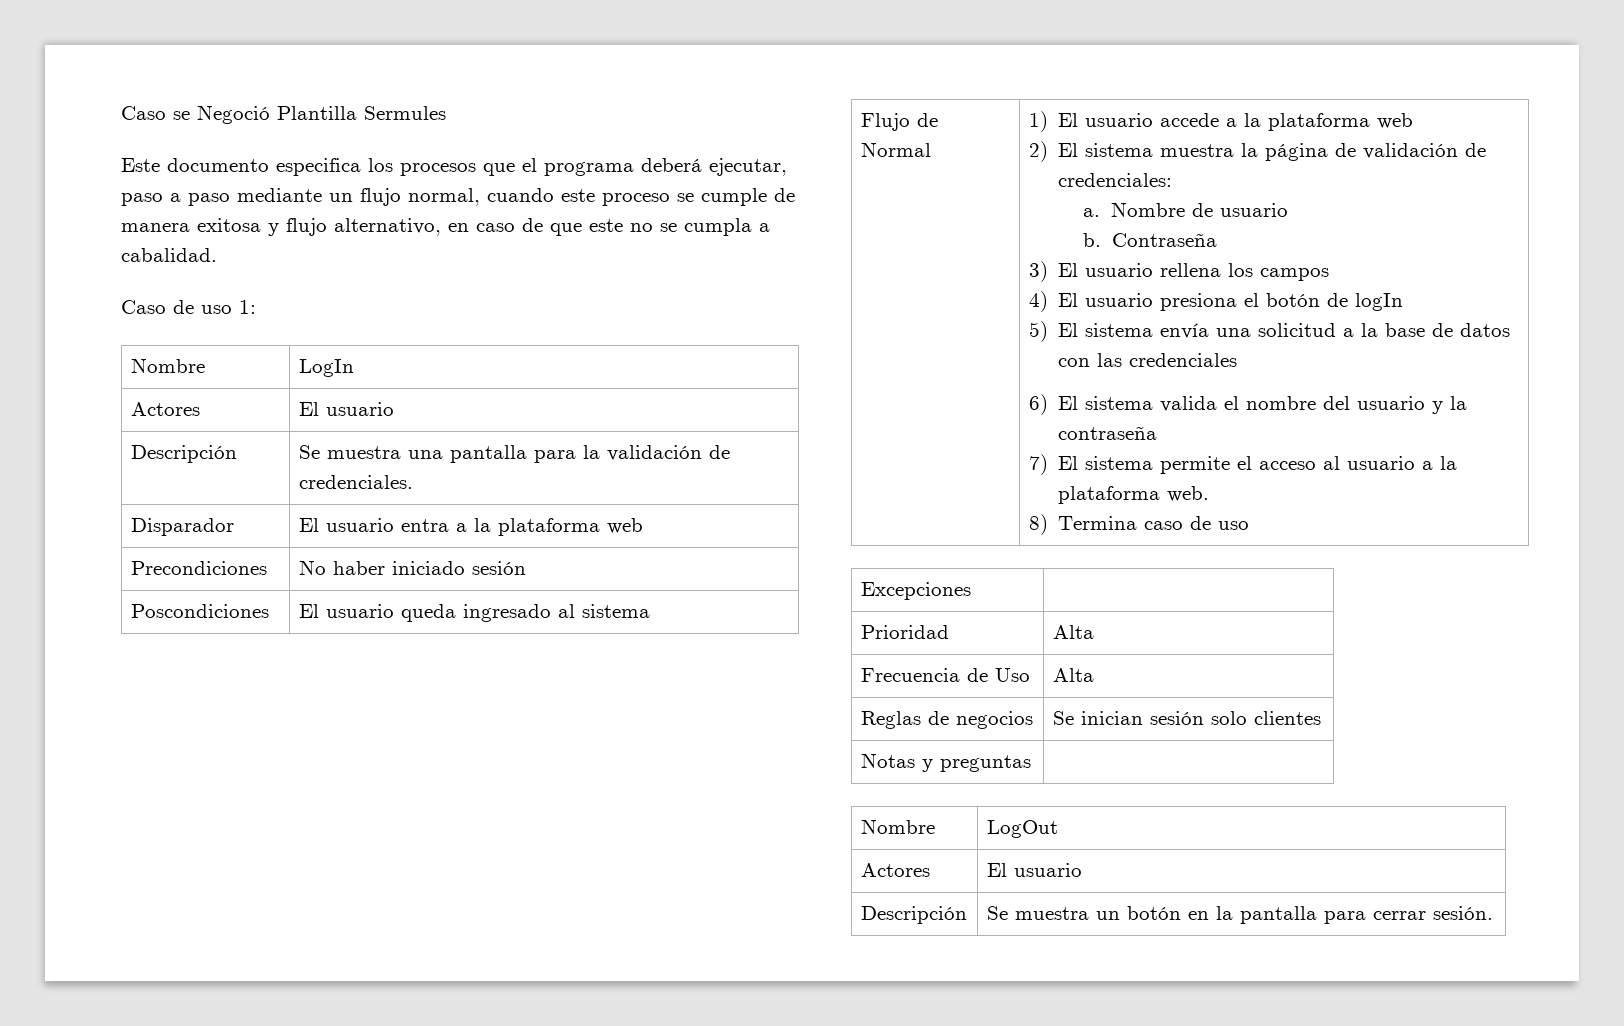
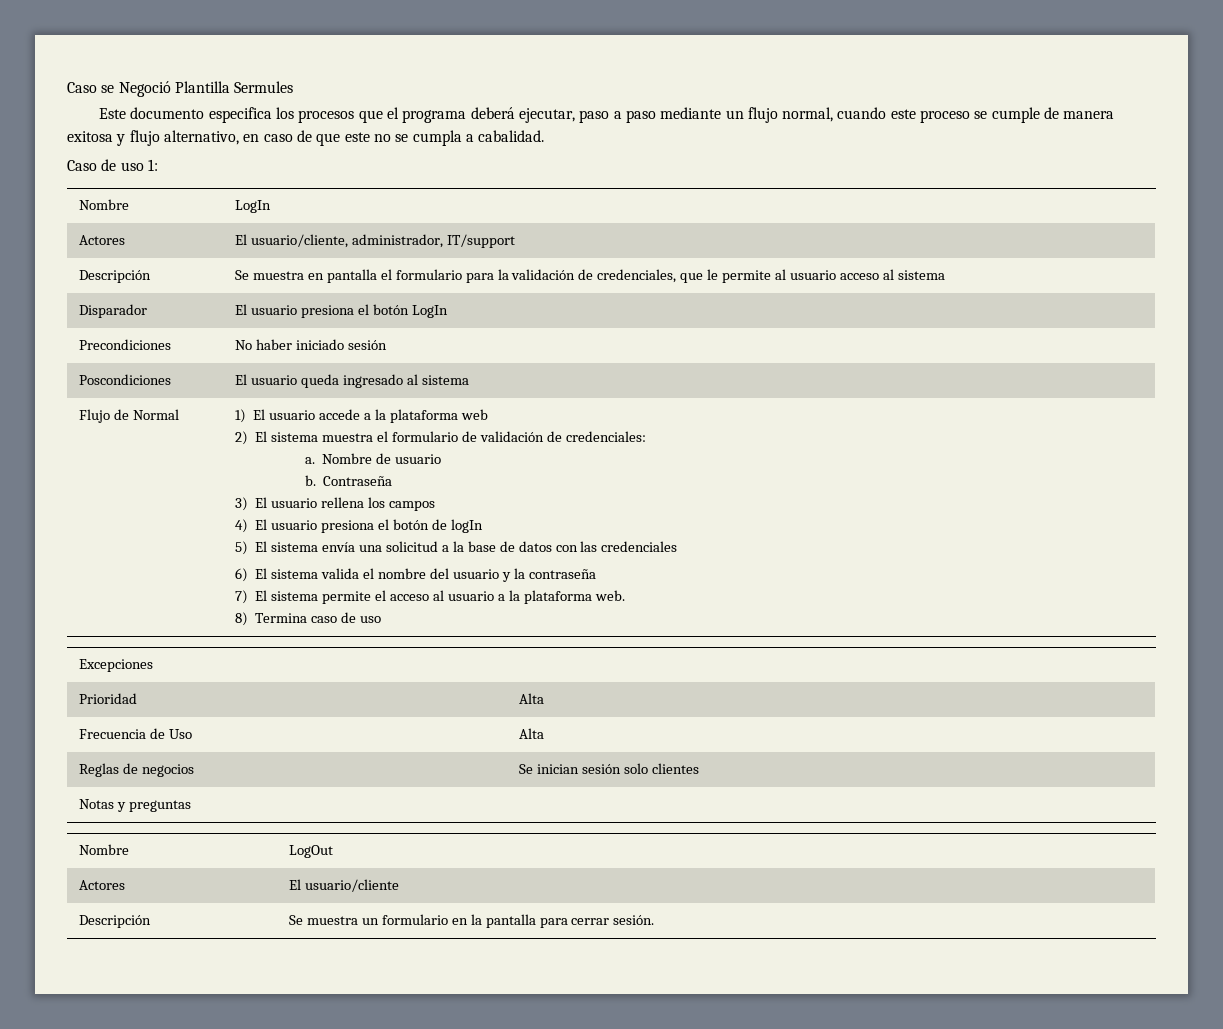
  Nombre | LogIn
- Actores | El usuario
- Descripción | Se muestra una pantalla para la validación de credenciales.
- Disparador | El usuario entra a la plataforma web
+ Actores | El usuario/cliente, administrador, IT/support
+ Descripción | Se muestra en pantalla el formulario para la validación de credenciales, que le permite al usuario acceso al sistema
+ Disparador | El usuario presiona el botón LogIn
- 2) El sistema muestra la página de validación de credenciales:
+ 2) El sistema muestra el formulario de validación de credenciales:
  Nombre | LogOut
- Actores | El usuario
+ Actores | El usuario/cliente
- Descripción | Se muestra un botón en la pantalla para cerrar sesión.
+ Descripción | Se muestra un formulario en la pantalla para cerrar sesión.

